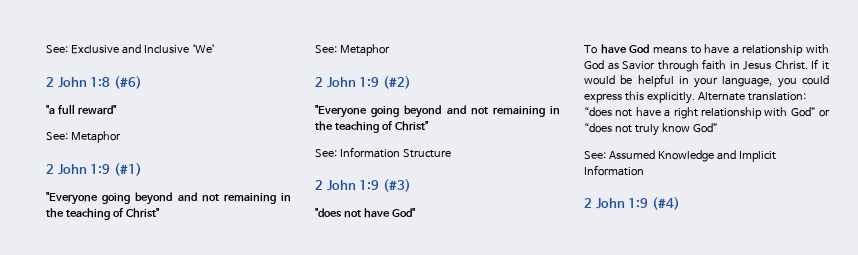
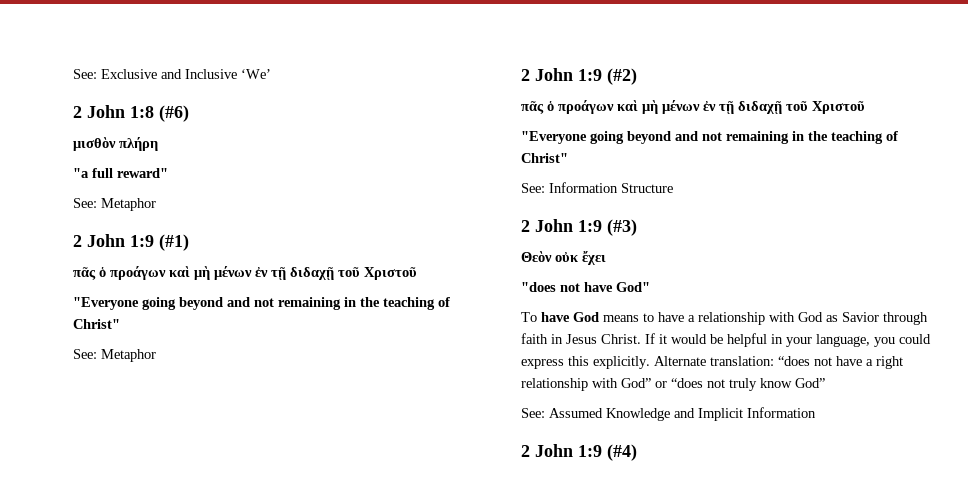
+ μισθὸν πλήρη
  2 John 1:9 (#1)
+ πᾶς ὁ προάγων καὶ μὴ μένων ἐν τῇ διδαχῇ τοῦ Χριστοῦ
  2 John 1:9 (#2)
+ πᾶς ὁ προάγων καὶ μὴ μένων ἐν τῇ διδαχῇ τοῦ Χριστοῦ
+ Θεὸν οὐκ ἔχει

